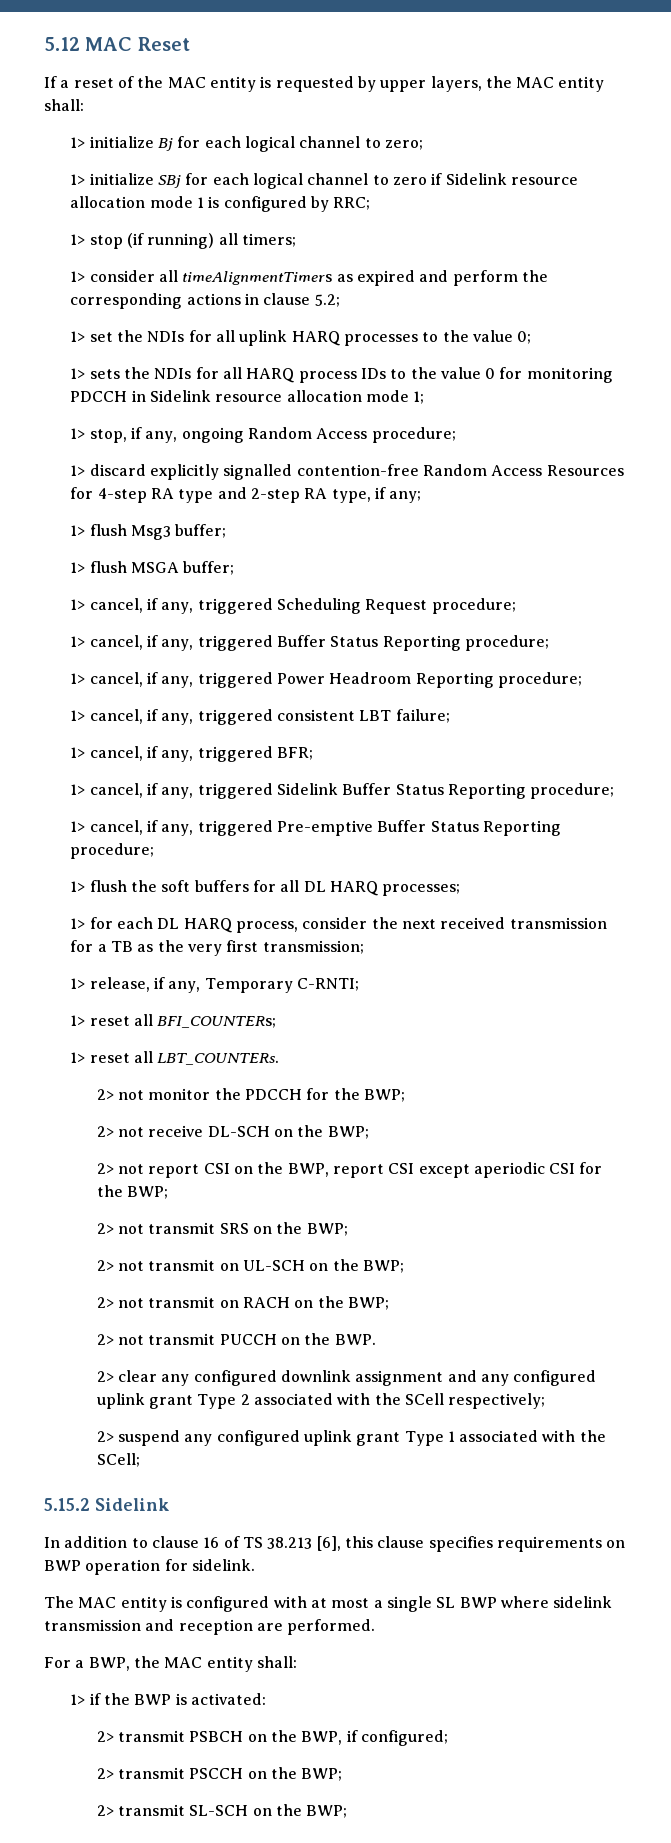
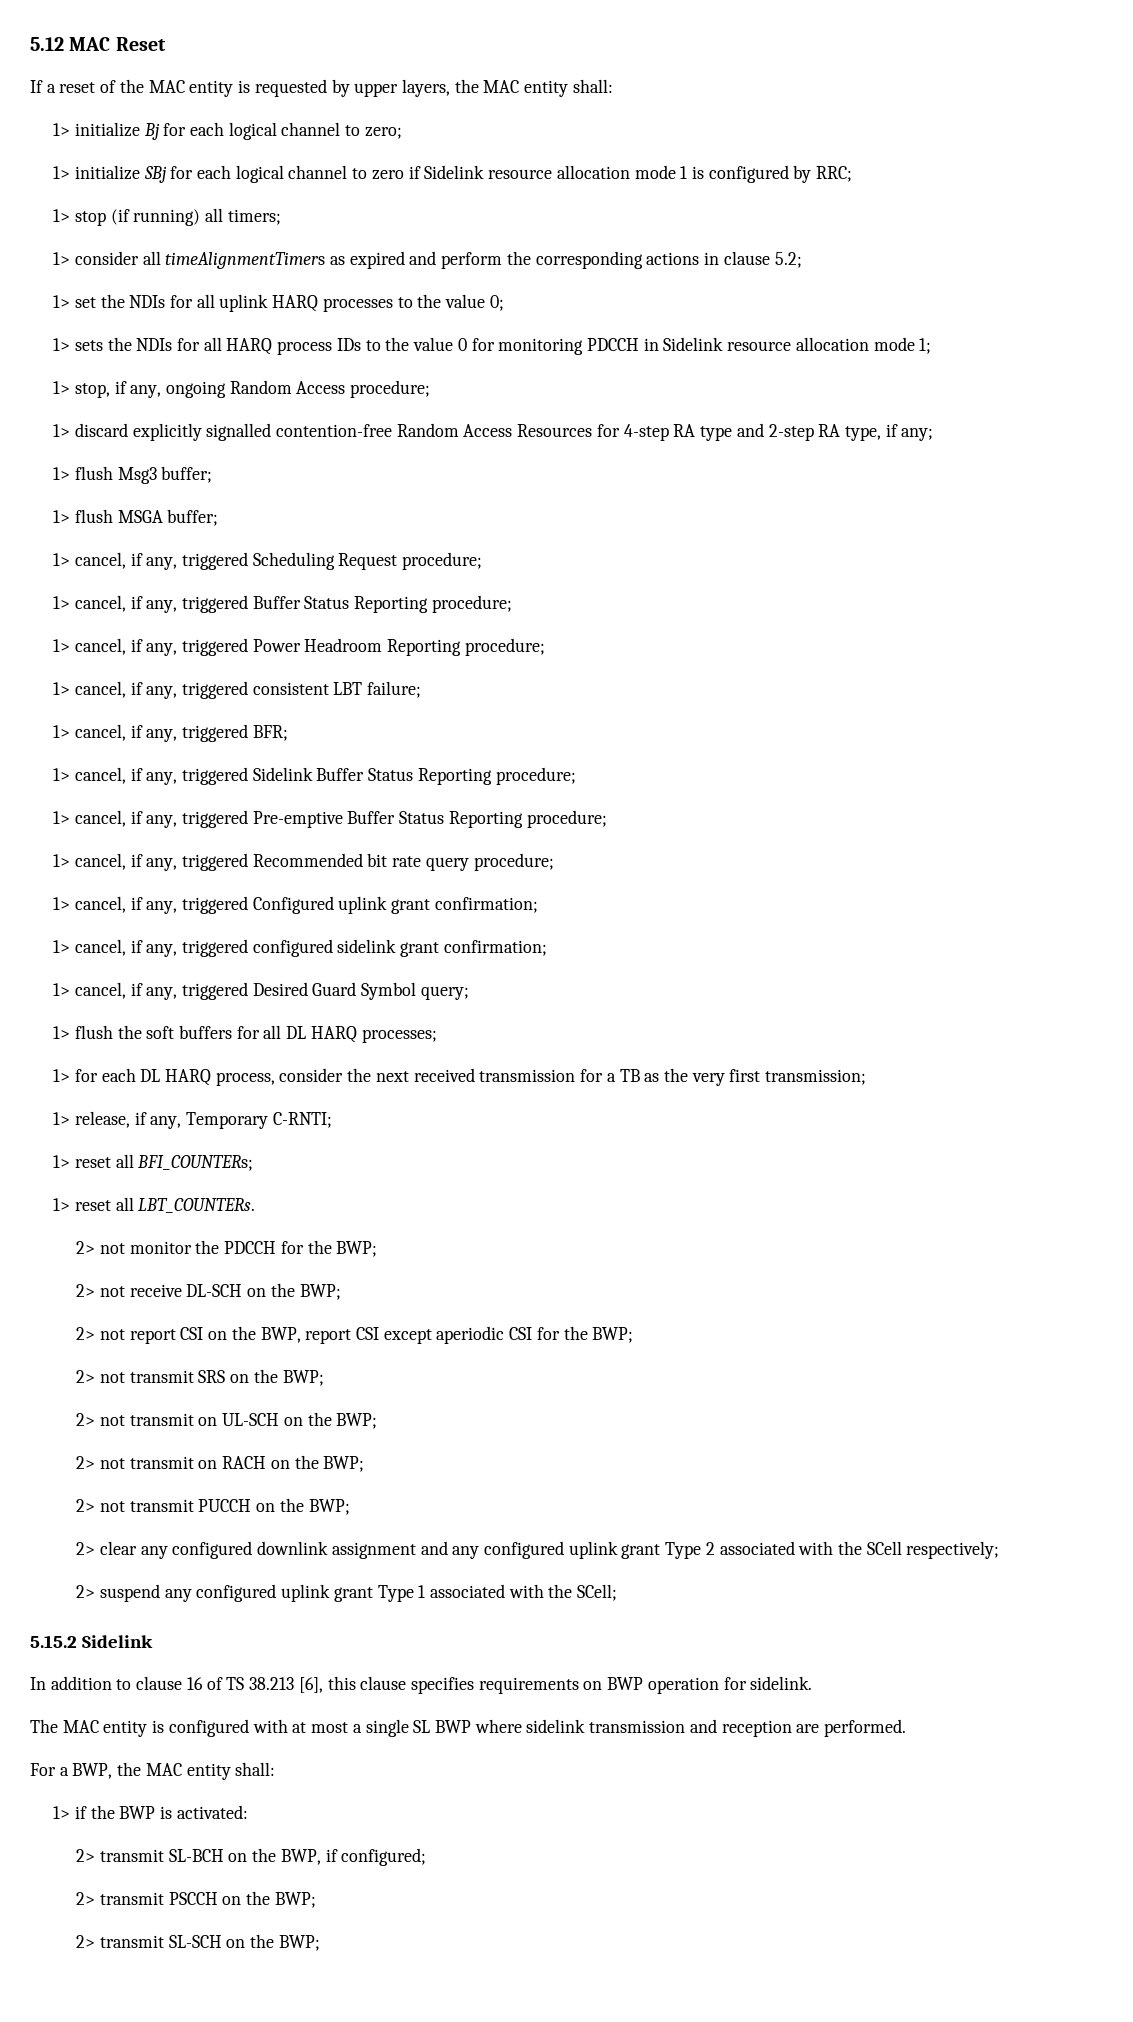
+ 1> cancel, if any, triggered Recommended bit rate query procedure;
+ 1> cancel, if any, triggered Configured uplink grant confirmation;
+ 1> cancel, if any, triggered configured sidelink grant confirmation;
+ 1> cancel, if any, triggered Desired Guard Symbol query;
- 2> not transmit PUCCH on the BWP.
+ 2> not transmit PUCCH on the BWP;
- 2> transmit PSBCH on the BWP, if configured;
+ 2> transmit SL-BCH on the BWP, if configured;

